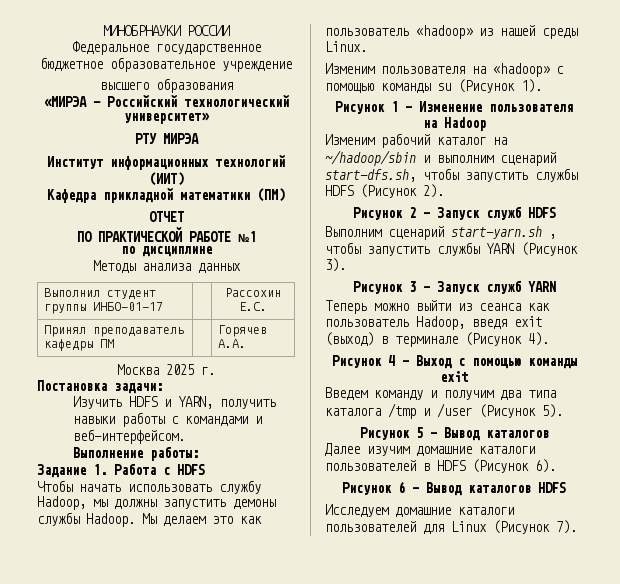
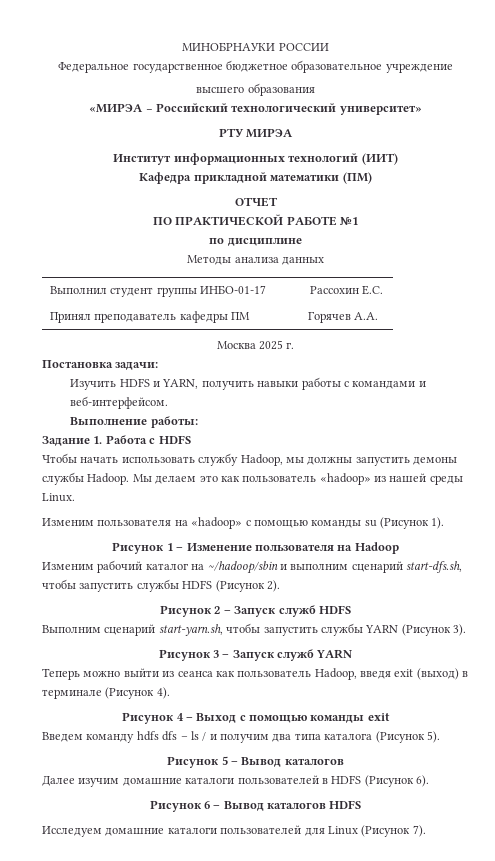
- Выполним сценарий start-yarn.sh , чтобы запустить службы YARN (Рисунок 3).
+ Выполним сценарий start-yarn.sh, чтобы запустить службы YARN (Рисунок 3).
- Введем команду и получим два типа каталога /tmp и /user (Рисунок 5).
+ Введем команду hdfs dfs – ls / и получим два типа каталога (Рисунок 5).

